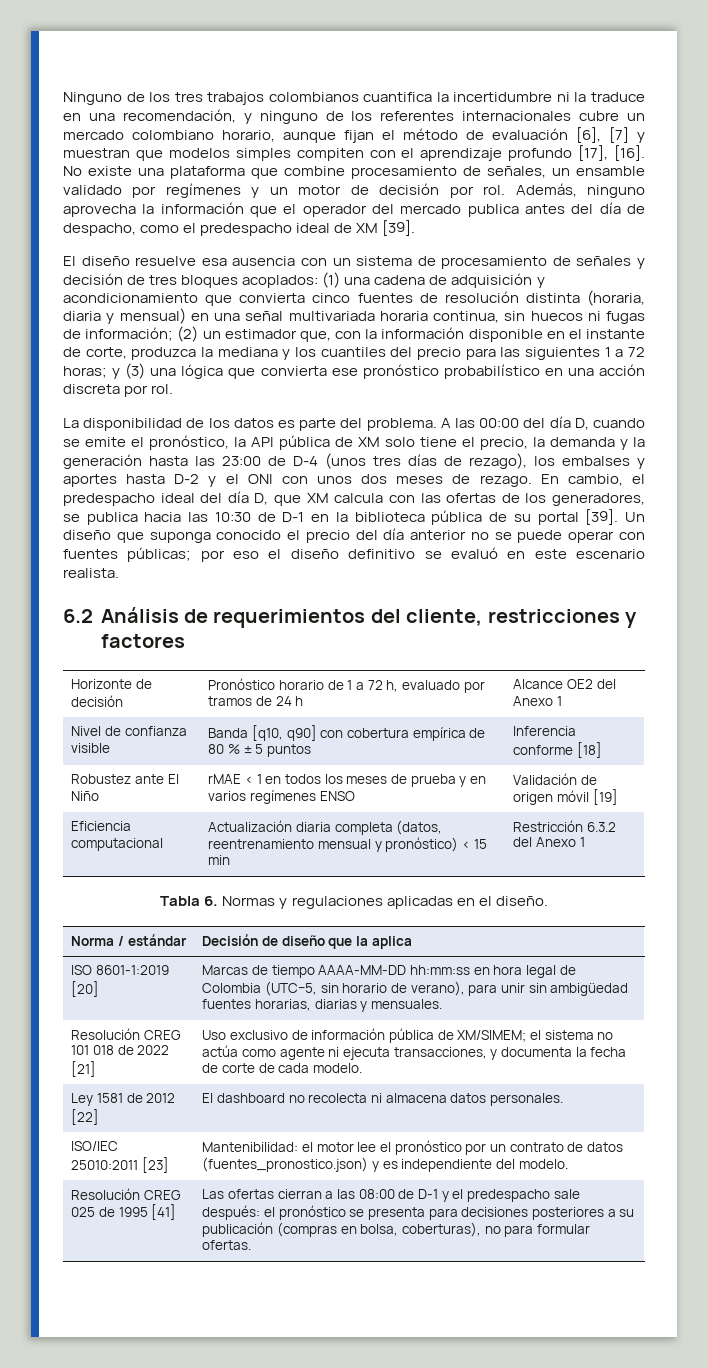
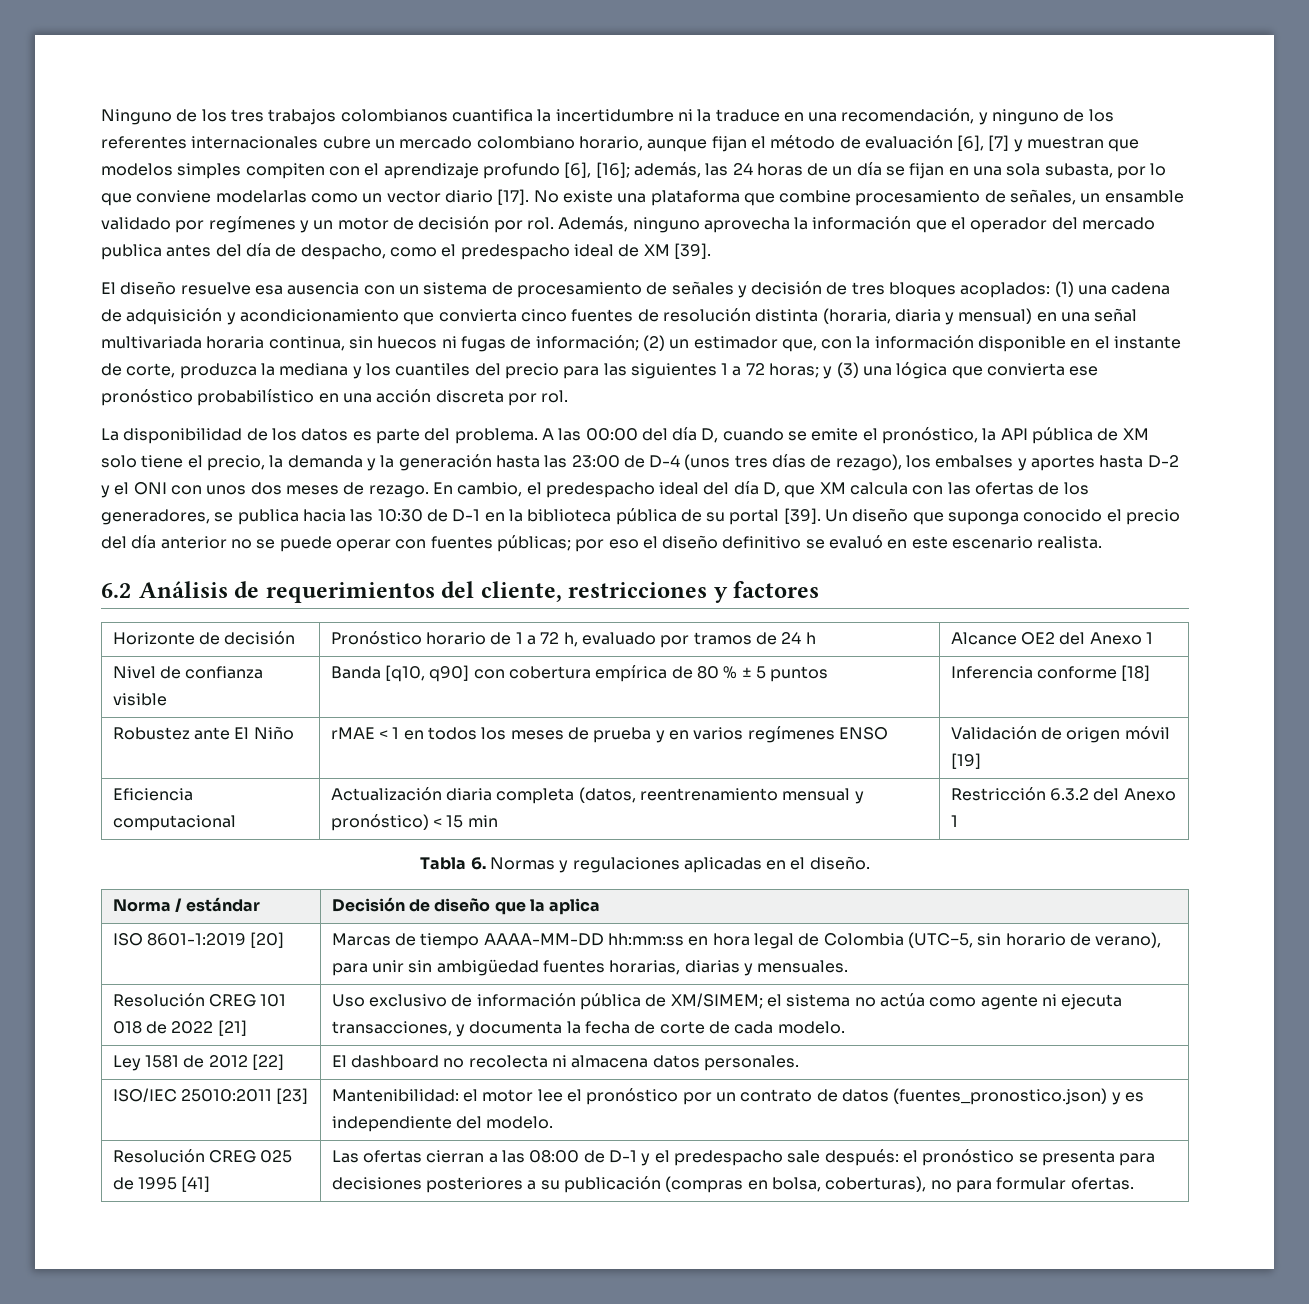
- Ninguno de los tres trabajos colombianos cuantifica la incertidumbre ni la traduce en una recomendación, y ninguno de los referentes internacionales cubre un mercado colombiano horario, aunque fijan el método de evaluación [6], [7] y muestran que modelos simples compiten con el aprendizaje profundo [17], [16].
+ Ninguno de los tres trabajos colombianos cuantifica la incertidumbre ni la traduce en una recomendación, y ninguno de los referentes internacionales cubre un mercado colombiano horario, aunque fijan el método de evaluación [6], [7] y muestran que modelos simples compiten con el aprendizaje profundo [6], [16]; además, las 24 horas de un día se fijan en una sola subasta, por lo que conviene modelarlas como un vector diario [17].

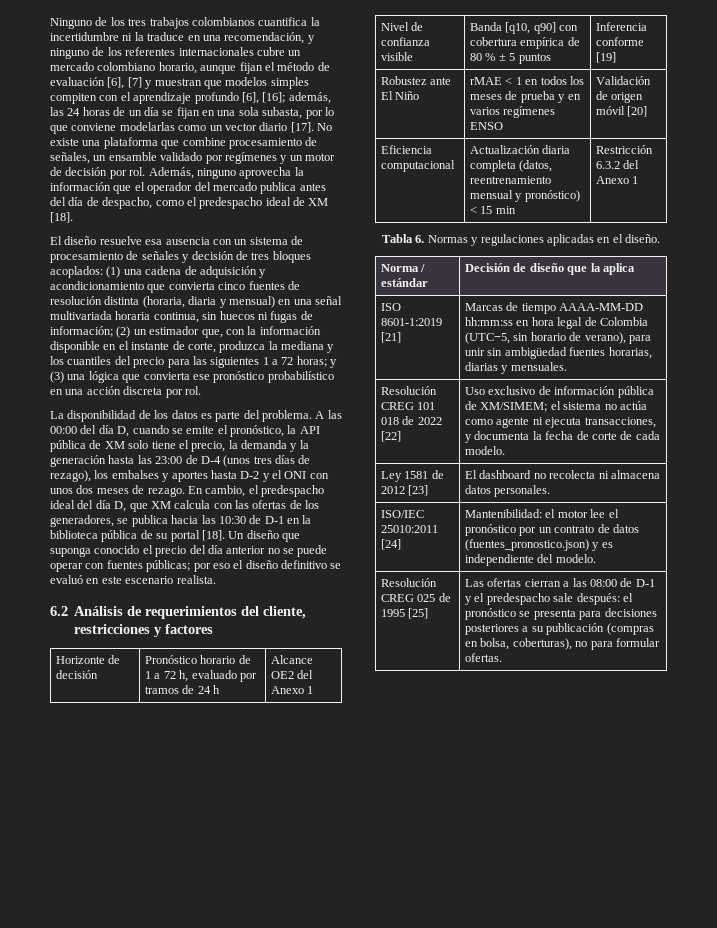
- Además, ninguno aprovecha la información que el operador del mercado publica antes del día de despacho, como el predespacho ideal de XM [39].
+ Además, ninguno aprovecha la información que el operador del mercado publica antes del día de despacho, como el predespacho ideal de XM [18].
- En cambio, el predespacho ideal del día D, que XM calcula con las ofertas de los generadores, se publica hacia las 10:30 de D-1 en la biblioteca pública de su portal [39].
+ En cambio, el predespacho ideal del día D, que XM calcula con las ofertas de los generadores, se publica hacia las 10:30 de D-1 en la biblioteca pública de su portal [18].
- Nivel de confianza visible | Banda [q10, q90] con cobertura empírica de 80 % ± 5 puntos | Inferencia conforme [18]
+ Nivel de confianza visible | Banda [q10, q90] con cobertura empírica de 80 % ± 5 puntos | Inferencia conforme [19]
- Robustez ante El Niño | rMAE < 1 en todos los meses de prueba y en varios regímenes ENSO | Validación de origen móvil [19]
+ Robustez ante El Niño | rMAE < 1 en todos los meses de prueba y en varios regímenes ENSO | Validación de origen móvil [20]
- ISO 8601-1:2019 [20] | Marcas de tiempo AAAA-MM-DD hh:mm:ss en hora legal de Colombia (UTC−5, sin horario de verano), para unir sin ambigüedad fuentes horarias, diarias y mensuales.
+ ISO 8601-1:2019 [21] | Marcas de tiempo AAAA-MM-DD hh:mm:ss en hora legal de Colombia (UTC−5, sin horario de verano), para unir sin ambigüedad fuentes horarias, diarias y mensuales.
- Resolución CREG 101 018 de 2022 [21] | Uso exclusivo de información pública de XM/SIMEM; el sistema no actúa como agente ni ejecuta transacciones, y documenta la fecha de corte de cada modelo.
+ Resolución CREG 101 018 de 2022 [22] | Uso exclusivo de información pública de XM/SIMEM; el sistema no actúa como agente ni ejecuta transacciones, y documenta la fecha de corte de cada modelo.
- Ley 1581 de 2012 [22] | El dashboard no recolecta ni almacena datos personales.
+ Ley 1581 de 2012 [23] | El dashboard no recolecta ni almacena datos personales.
- ISO/IEC 25010:2011 [23] | Mantenibilidad: el motor lee el pronóstico por un contrato de datos (fuentes_pronostico.json) y es independiente del modelo.
+ ISO/IEC 25010:2011 [24] | Mantenibilidad: el motor lee el pronóstico por un contrato de datos (fuentes_pronostico.json) y es independiente del modelo.
- Resolución CREG 025 de 1995 [41] | Las ofertas cierran a las 08:00 de D-1 y el predespacho sale después: el pronóstico se presenta para decisiones posteriores a su publicación (compras en bolsa, coberturas), no para formular ofertas.
+ Resolución CREG 025 de 1995 [25] | Las ofertas cierran a las 08:00 de D-1 y el predespacho sale después: el pronóstico se presenta para decisiones posteriores a su publicación (compras en bolsa, coberturas), no para formular ofertas.

